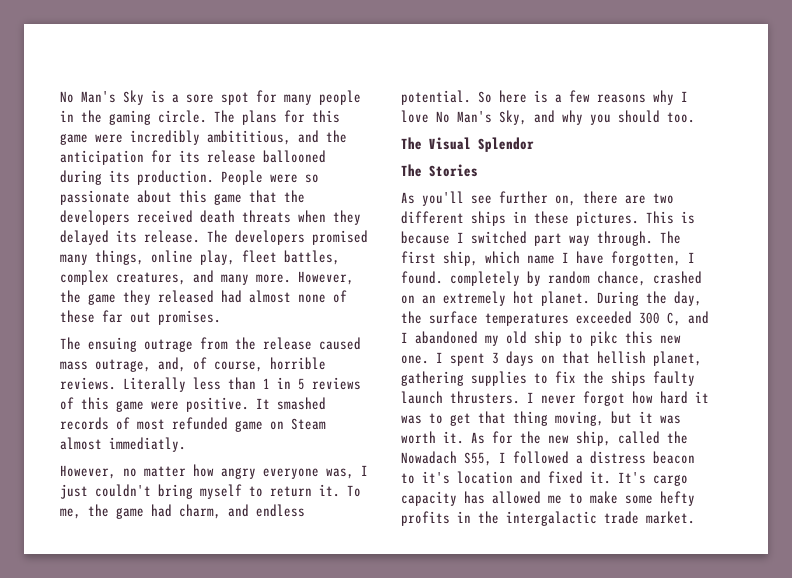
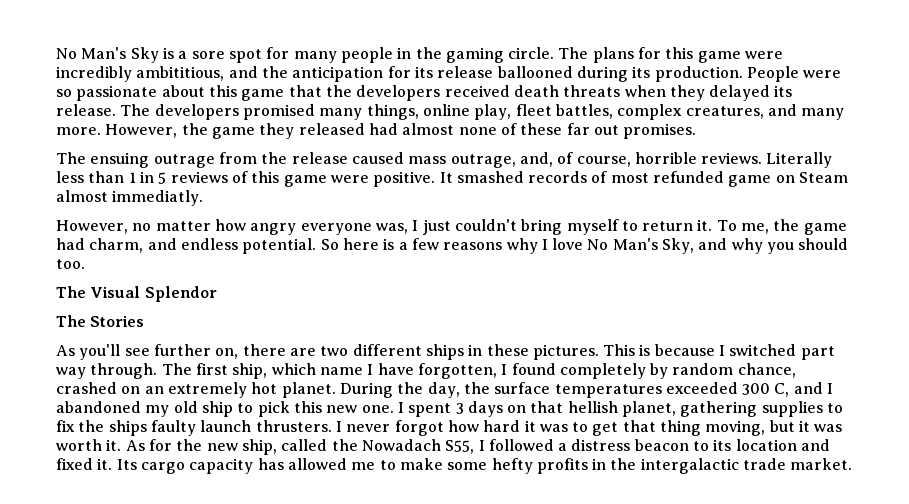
- The first ship, which name I have forgotten, I found. completely by random chance, crashed on an extremely hot planet.
+ The first ship, which name I have forgotten, I found completely by random chance, crashed on an extremely hot planet.
- During the day, the surface temperatures exceeded 300 C, and I abandoned my old ship to pikc this new one.
+ During the day, the surface temperatures exceeded 300 C, and I abandoned my old ship to pick this new one.
- As for the new ship, called the Nowadach S55, I followed a distress beacon to it's location and fixed it.
+ As for the new ship, called the Nowadach S55, I followed a distress beacon to its location and fixed it.
- It's cargo capacity has allowed me to make some hefty profits in the intergalactic trade market.
+ Its cargo capacity has allowed me to make some hefty profits in the intergalactic trade market.

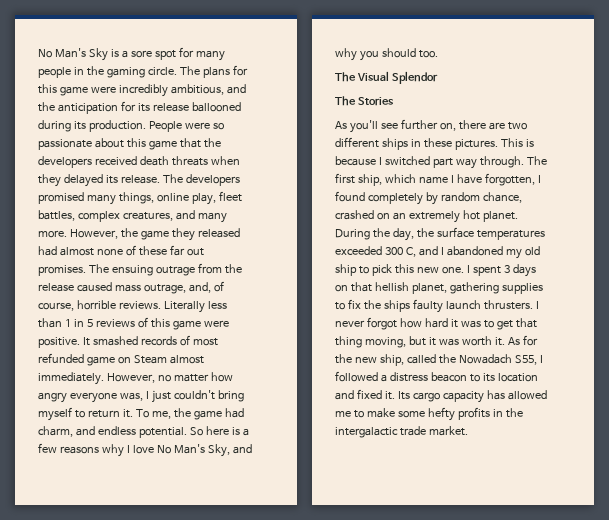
- The plans for this game were incredibly ambititious, and the anticipation for its release ballooned during its production.
+ The plans for this game were incredibly ambitious, and the anticipation for its release ballooned during its production.
- However, the game they released had almost none of these far out promises.
- The ensuing outrage from the release caused mass outrage, and, of course, horrible reviews.
+ However, the game they released had almost none of these far out promises. The ensuing outrage from the release caused mass outrage, and, of course, horrible reviews.
- It smashed records of most refunded game on Steam almost immediatly.
- However, no matter how angry everyone was, I just couldn't bring myself to return it.
+ It smashed records of most refunded game on Steam almost immediately. However, no matter how angry everyone was, I just couldn't bring myself to return it.

